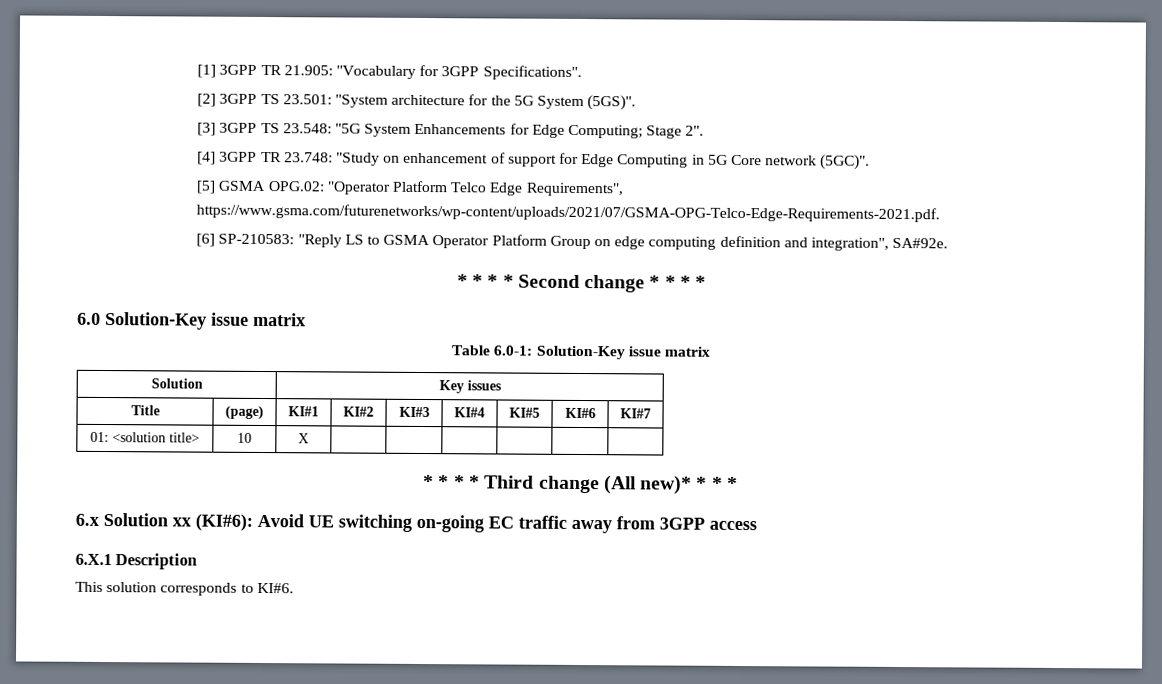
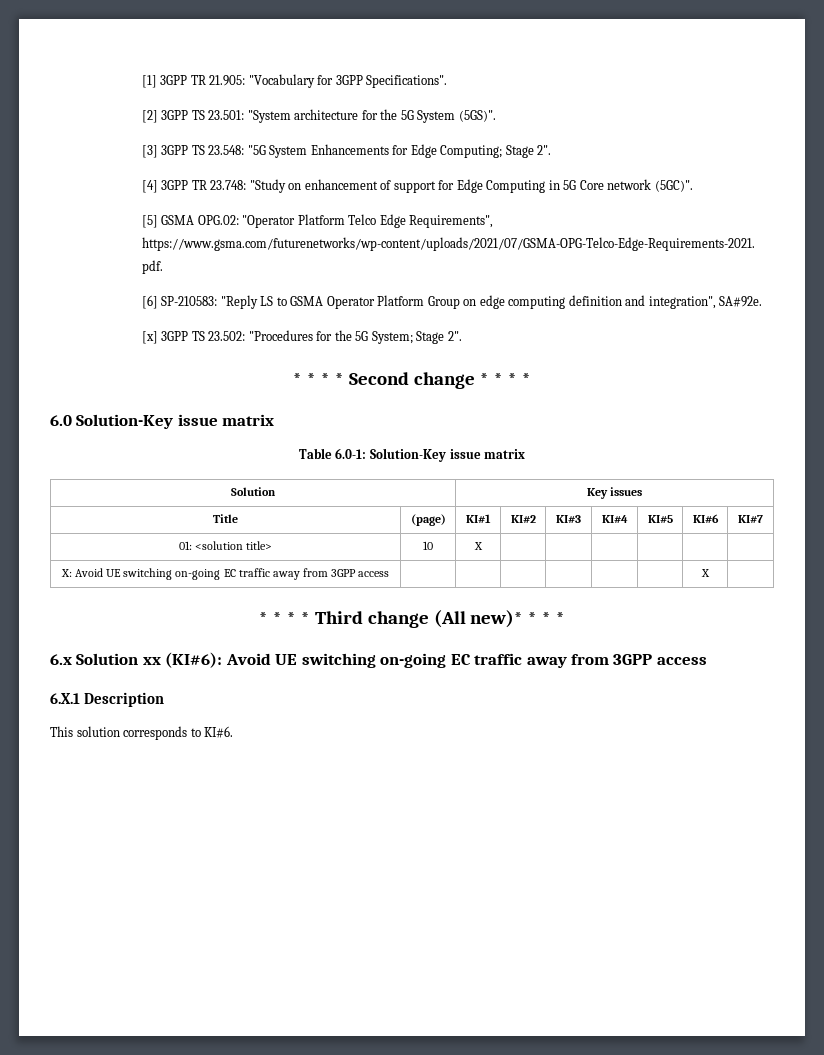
+ [x] 3GPP TS 23.502: "Procedures for the 5G System; Stage 2".
+ X: Avoid UE switching on-going EC traffic away from 3GPP access | | | | | | | X |

